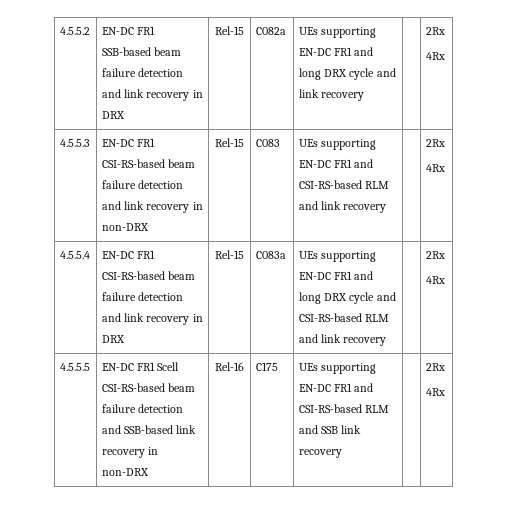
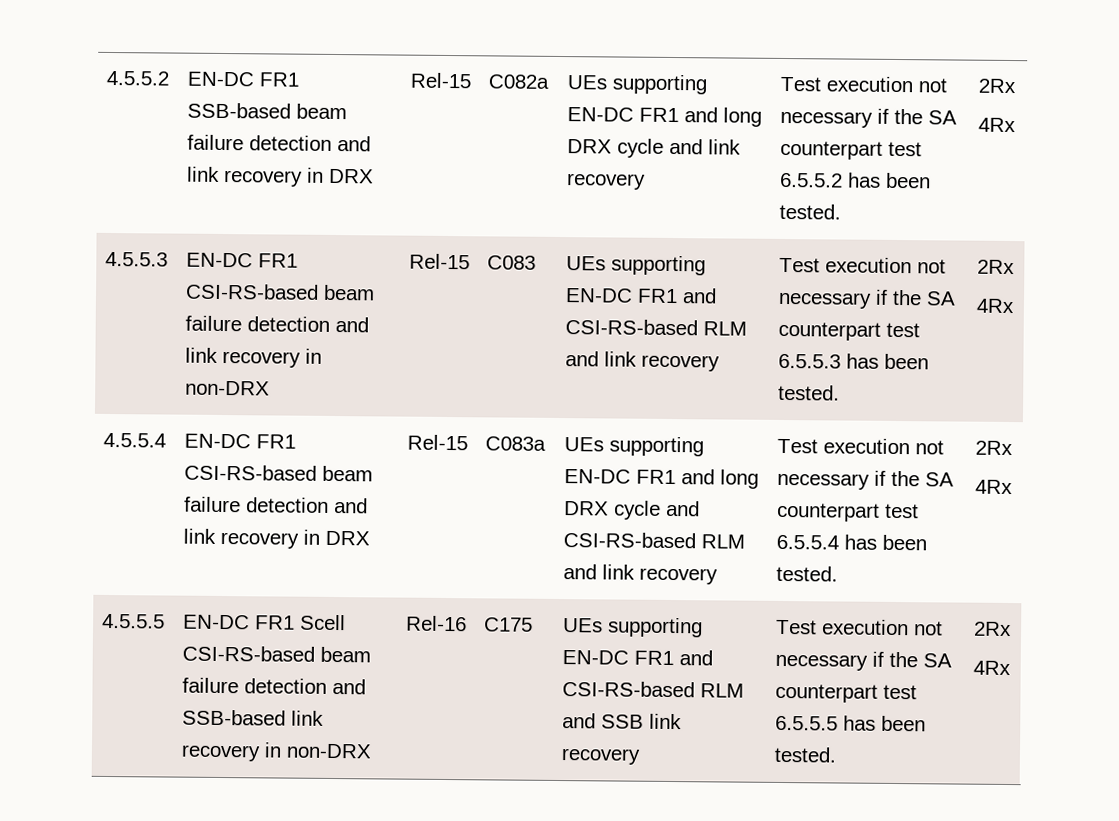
- 4.5.5.2 | EN-DC FR1 SSB-based beam failure detection and link recovery in DRX | Rel-15 | C082a | UEs supporting EN-DC FR1 and long DRX cycle and link recovery | | 2Rx
+ 4.5.5.2 | EN-DC FR1 SSB-based beam failure detection and link recovery in DRX | Rel-15 | C082a | UEs supporting EN-DC FR1 and long DRX cycle and link recovery | Test execution not necessary if the SA counterpart test 6.5.5.2 has been tested. | 2Rx
- 4.5.5.3 | EN-DC FR1 CSI-RS-based beam failure detection and link recovery in non-DRX | Rel-15 | C083 | UEs supporting EN-DC FR1 and CSI-RS-based RLM and link recovery | | 2Rx
+ 4.5.5.3 | EN-DC FR1 CSI-RS-based beam failure detection and link recovery in non-DRX | Rel-15 | C083 | UEs supporting EN-DC FR1 and CSI-RS-based RLM and link recovery | Test execution not necessary if the SA counterpart test 6.5.5.3 has been tested. | 2Rx
+ Test execution not necessary if the SA counterpart test 6.5.5.4 has been tested.
+ Test execution not necessary if the SA counterpart test 6.5.5.5 has been tested.

